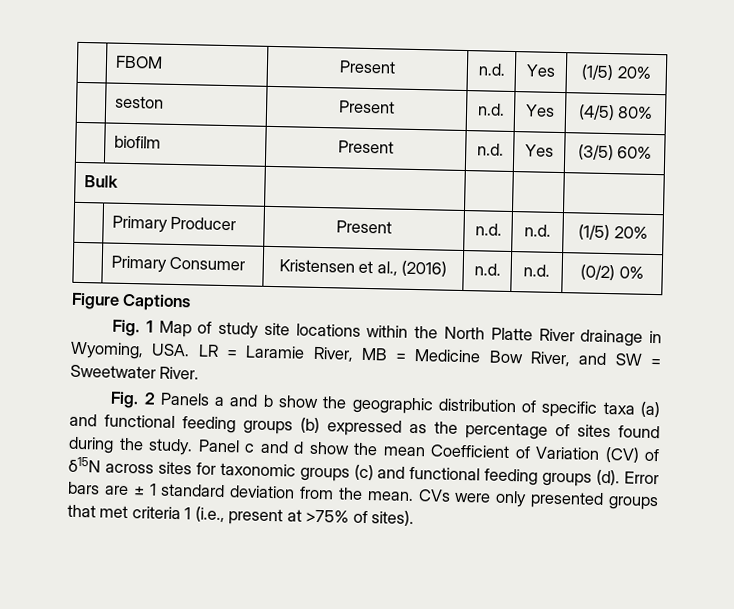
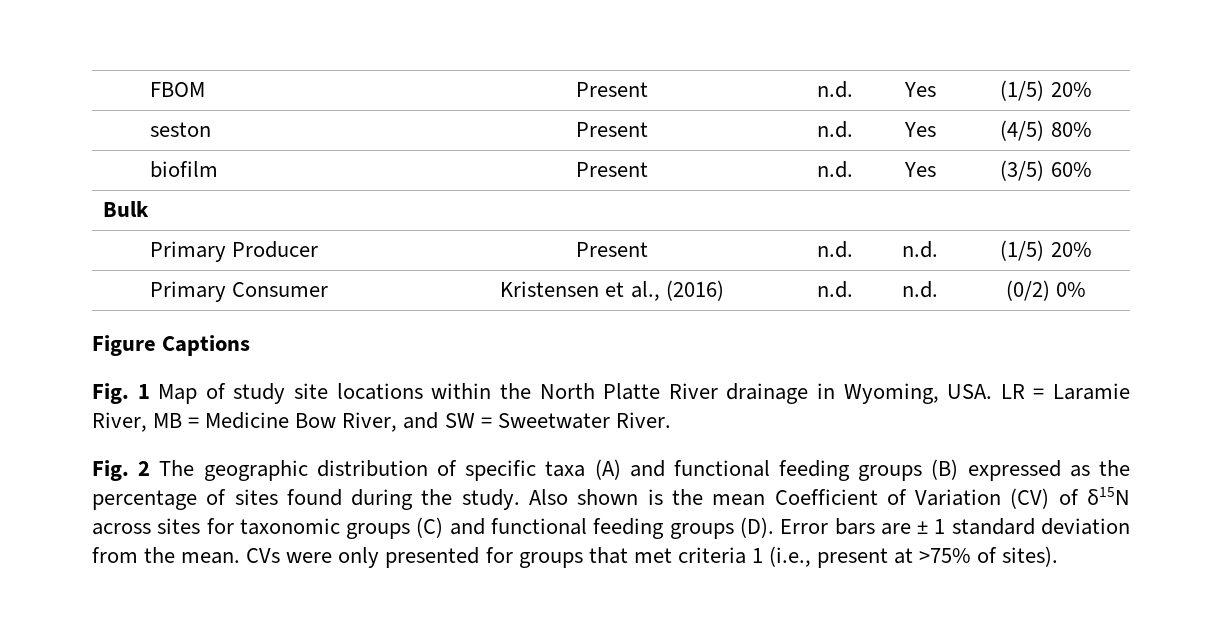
- Fig. 2 Panels a and b show the geographic distribution of specific taxa (a) and functional feeding groups (b) expressed as the percentage of sites found during the study.
+ Fig. 2 The geographic distribution of specific taxa (A) and functional feeding groups (B) expressed as the percentage of sites found during the study.
- Panel c and d show the mean Coefficient of Variation (CV) of δ15N across sites for taxonomic groups (c) and functional feeding groups (d). Error bars are ± 1 standard deviation from the mean.
+ Also shown is the mean Coefficient of Variation (CV) of δ15N across sites for taxonomic groups (C) and functional feeding groups (D). Error bars are ± 1 standard deviation from the mean.
- CVs were only presented groups that met criteria 1 (i.e., present at >75% of sites).
+ CVs were only presented for groups that met criteria 1 (i.e., present at >75% of sites).

